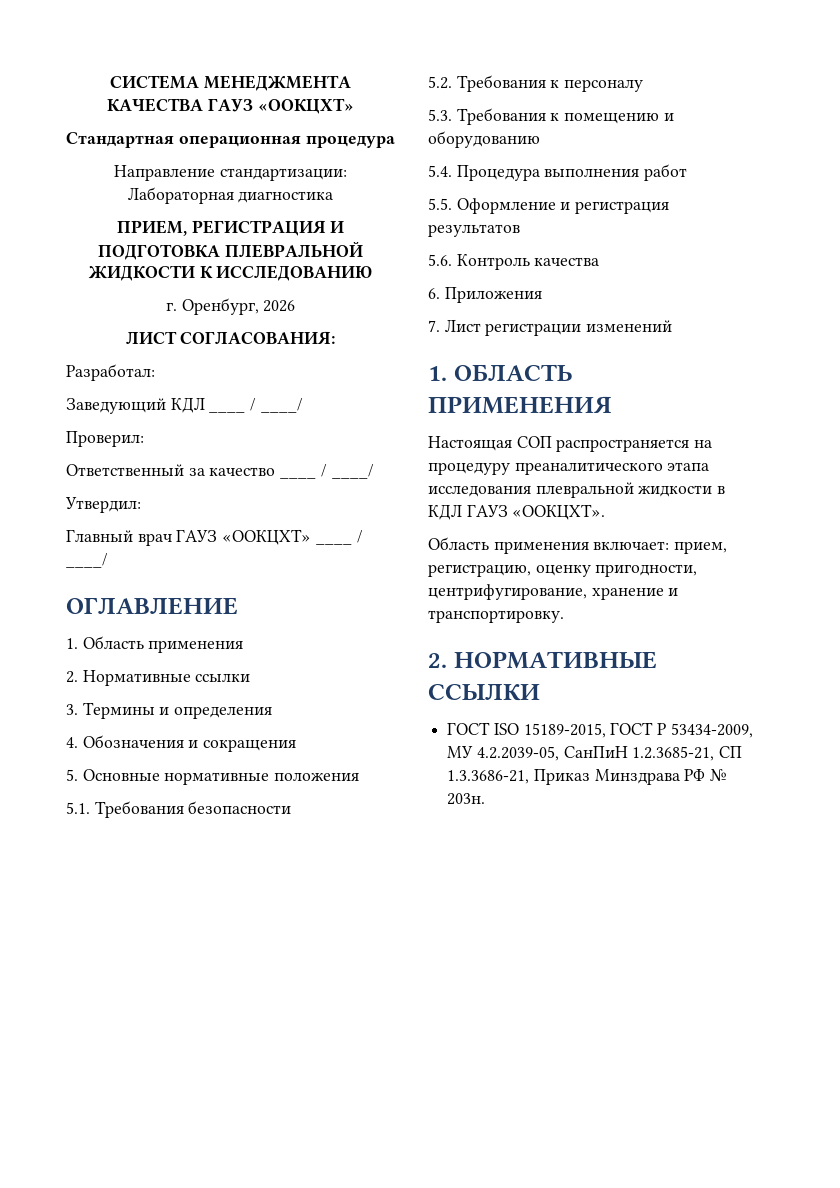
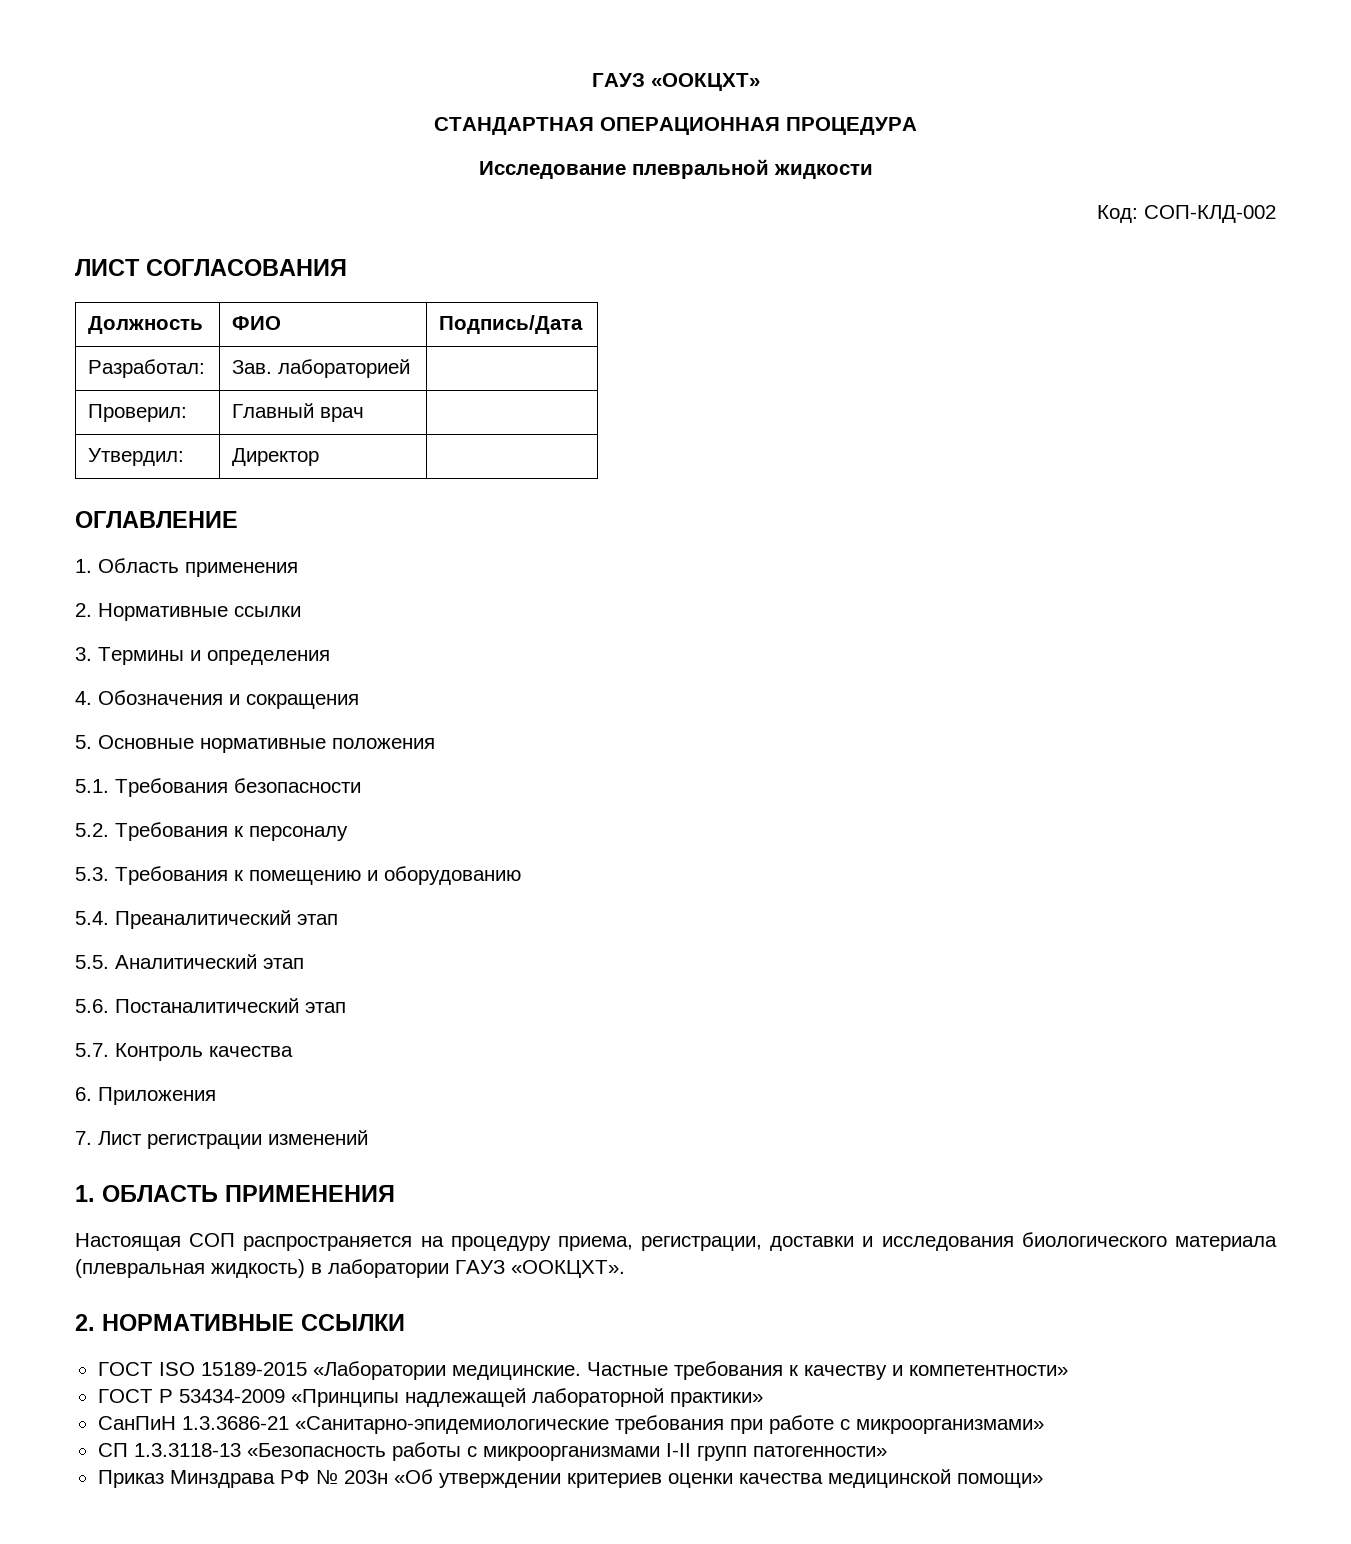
- СИСТЕМА МЕНЕДЖМЕНТА КАЧЕСТВА ГАУЗ «ООКЦХТ»
+ ГАУЗ «ООКЦХТ»
- Стандартная операционная процедура
- Направление стандартизации: Лабораторная диагностика
- ПРИЕМ, РЕГИСТРАЦИЯ И ПОДГОТОВКА ПЛЕВРАЛЬНОЙ ЖИДКОСТИ К ИССЛЕДОВАНИЮ
- г. Оренбург, 2026
- ЛИСТ СОГЛАСОВАНИЯ:
- Разработал:
- Заведующий КДЛ ____ / ____/
- Проверил:
- Ответственный за качество ____ / ____/
- Утвердил:
- Главный врач ГАУЗ «ООКЦХТ» ____ / ____/
+ СТАНДАРТНАЯ ОПЕРАЦИОННАЯ ПРОЦЕДУРА
+ Исследование плевральной жидкости
+ Код: СОП-КЛД-002
+ ЛИСТ СОГЛАСОВАНИЯ
+ Должность | ФИО | Подпись/Дата
+ Разработал: | Зав. лабораторией |
+ Проверил: | Главный врач |
+ Утвердил: | Директор |
- 5.4. Процедура выполнения работ
- 5.5. Оформление и регистрация результатов
- 5.6. Контроль качества
+ 5.4. Преаналитический этап
+ 5.5. Аналитический этап
+ 5.6. Постаналитический этап
+ 5.7. Контроль качества
- Настоящая СОП распространяется на процедуру преаналитического этапа исследования плевральной жидкости в КДЛ ГАУЗ «ООКЦХТ».
- Область применения включает: прием, регистрацию, оценку пригодности, центрифугирование, хранение и транспортировку.
+ Настоящая СОП распространяется на процедуру приема, регистрации, доставки и исследования биологического материала (плевральная жидкость) в лаборатории ГАУЗ «ООКЦХТ».
- ГОСТ ISO 15189-2015, ГОСТ Р 53434-2009, МУ 4.2.2039-05, СанПиН 1.2.3685-21, СП 1.3.3686-21, Приказ Минздрава РФ № 203н.
+ ГОСТ ISO 15189-2015 «Лаборатории медицинские. Частные требования к качеству и компетентности»
+ ГОСТ Р 53434-2009 «Принципы надлежащей лабораторной практики»
+ СанПиН 1.3.3686-21 «Санитарно-эпидемиологические требования при работе с микроорганизмами»
+ СП 1.3.3118-13 «Безопасность работы с микроорганизмами I-II групп патогенности»
+ Приказ Минздрава РФ № 203н «Об утверждении критериев оценки качества медицинской помощи»

